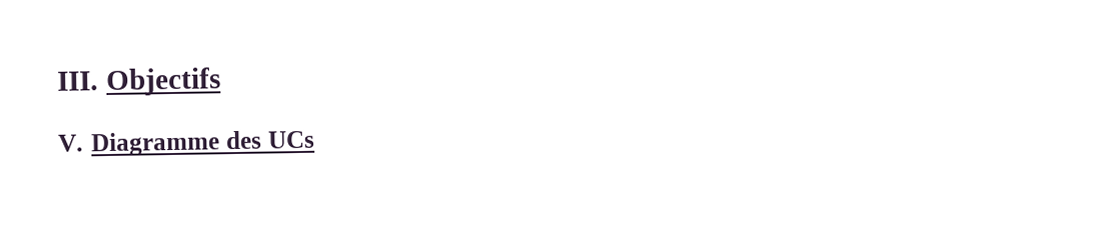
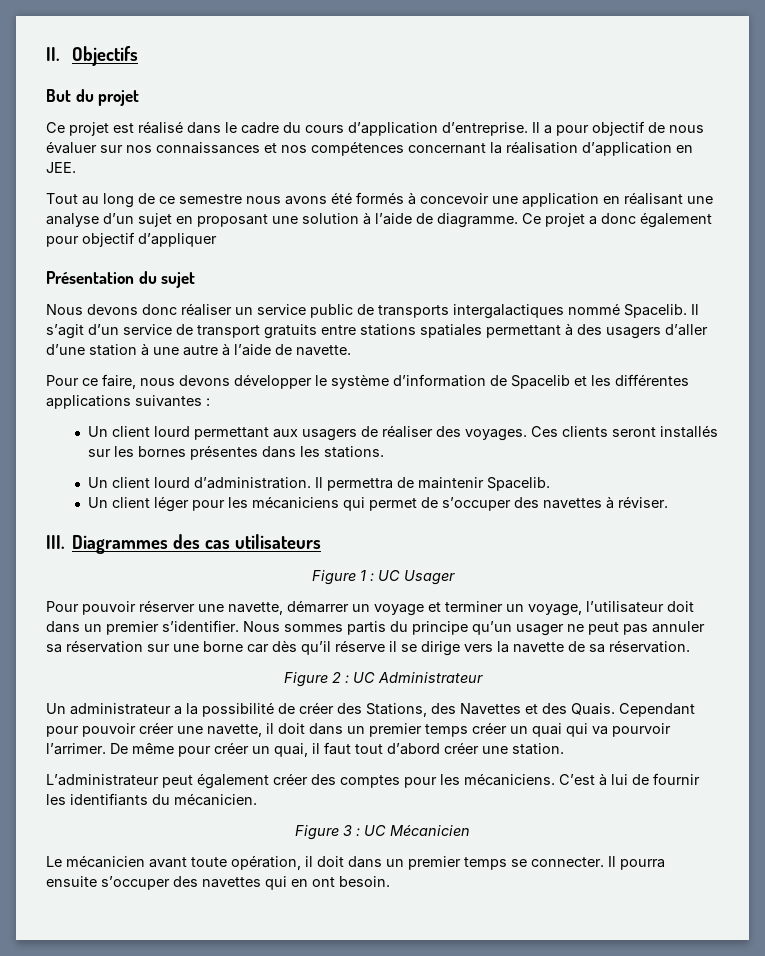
- III. Objectifs
+ II. Objectifs
- V. Diagramme des UCs
+ But du projet
+ Ce projet est réalisé dans le cadre du cours d’application d’entreprise. Il a pour objectif de nous évaluer sur nos connaissances et nos compétences concernant la réalisation d’application en JEE.
+ Tout au long de ce semestre nous avons été formés à concevoir une application en réalisant une analyse d’un sujet en proposant une solution à l’aide de diagramme. Ce projet a donc également pour objectif d’appliquer
+ Présentation du sujet
+ Nous devons donc réaliser un service public de transports intergalactiques nommé Spacelib. Il s’agit d’un service de transport gratuits entre stations spatiales permettant à des usagers d’aller d’une station à une autre à l’aide de navette.
+ Pour ce faire, nous devons développer le système d’information de Spacelib et les différentes applications suivantes :
+ Un client lourd permettant aux usagers de réaliser des voyages. Ces clients seront installés sur les bornes présentes dans les stations.
+ Un client lourd d’administration. Il permettra de maintenir Spacelib.
+ Un client léger pour les mécaniciens qui permet de s’occuper des navettes à réviser.
+ III. Diagrammes des cas utilisateurs
+ Figure 1 : UC Usager
+ Pour pouvoir réserver une navette, démarrer un voyage et terminer un voyage, l’utilisateur doit dans un premier s’identifier. Nous sommes partis du principe qu’un usager ne peut pas annuler sa réservation sur une borne car dès qu’il réserve il se dirige vers la navette de sa réservation.
+ Figure 2 : UC Administrateur
+ Un administrateur a la possibilité de créer des Stations, des Navettes et des Quais. Cependant pour pouvoir créer une navette, il doit dans un premier temps créer un quai qui va pourvoir l’arrimer. De même pour créer un quai, il faut tout d’abord créer une station.
+ L’administrateur peut également créer des comptes pour les mécaniciens. C’est à lui de fournir les identifiants du mécanicien.
+ Figure 3 : UC Mécanicien
+ Le mécanicien avant toute opération, il doit dans un premier temps se connecter. Il pourra ensuite s’occuper des navettes qui en ont besoin.

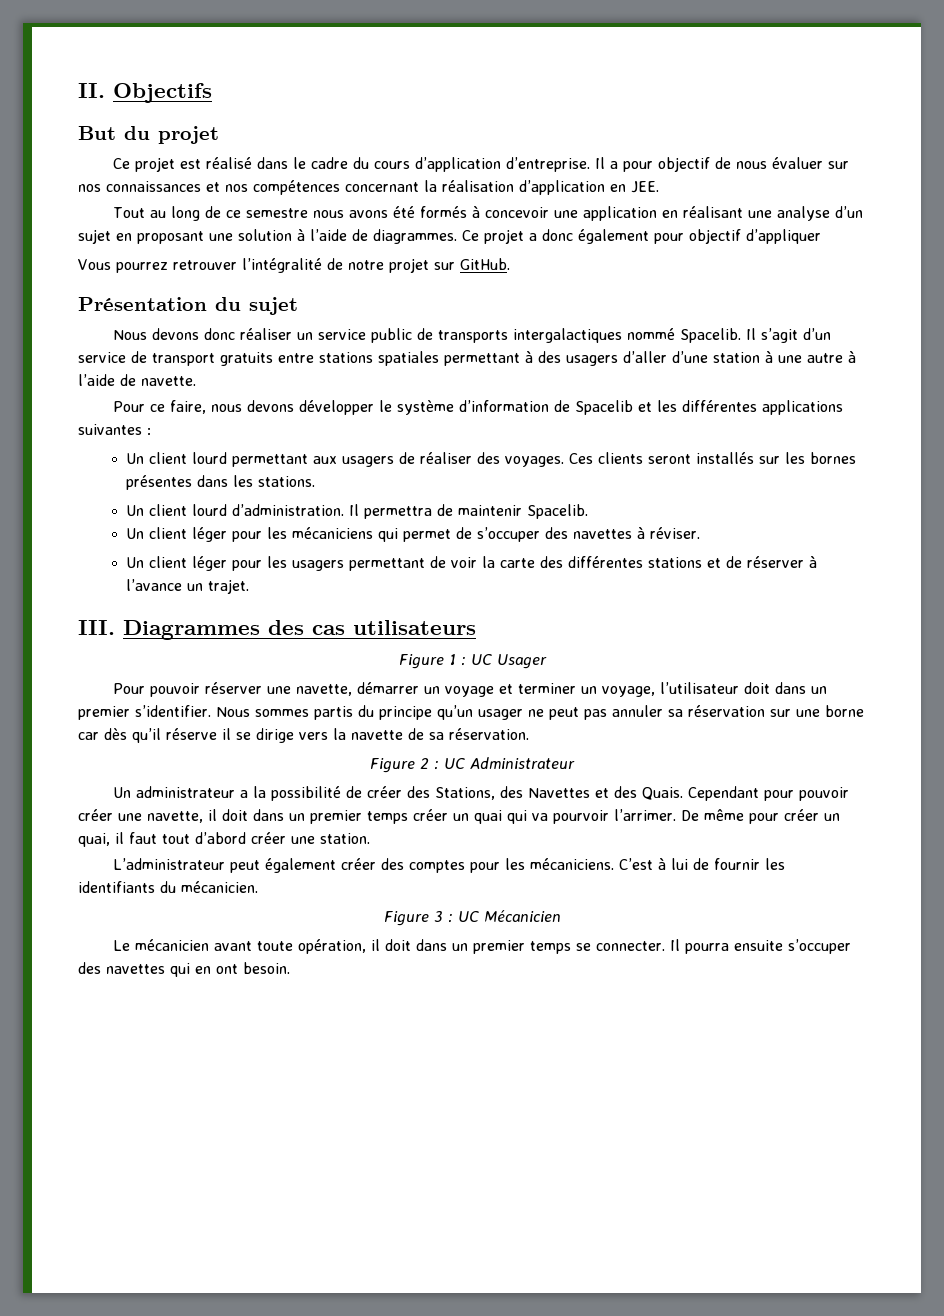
- Tout au long de ce semestre nous avons été formés à concevoir une application en réalisant une analyse d’un sujet en proposant une solution à l’aide de diagramme.
+ Tout au long de ce semestre nous avons été formés à concevoir une application en réalisant une analyse d’un sujet en proposant une solution à l’aide de diagrammes.
+ Vous pourrez retrouver l’intégralité de notre projet sur GitHub.
+ Un client léger pour les usagers permettant de voir la carte des différentes stations et de réserver à l’avance un trajet.

